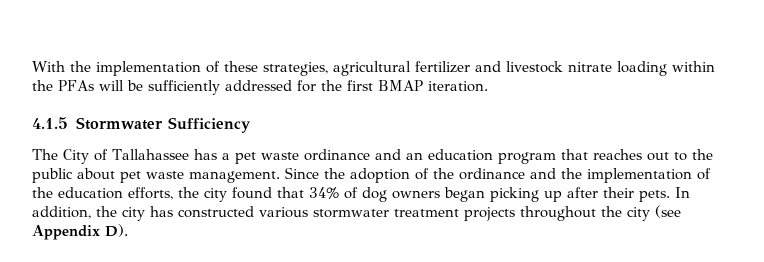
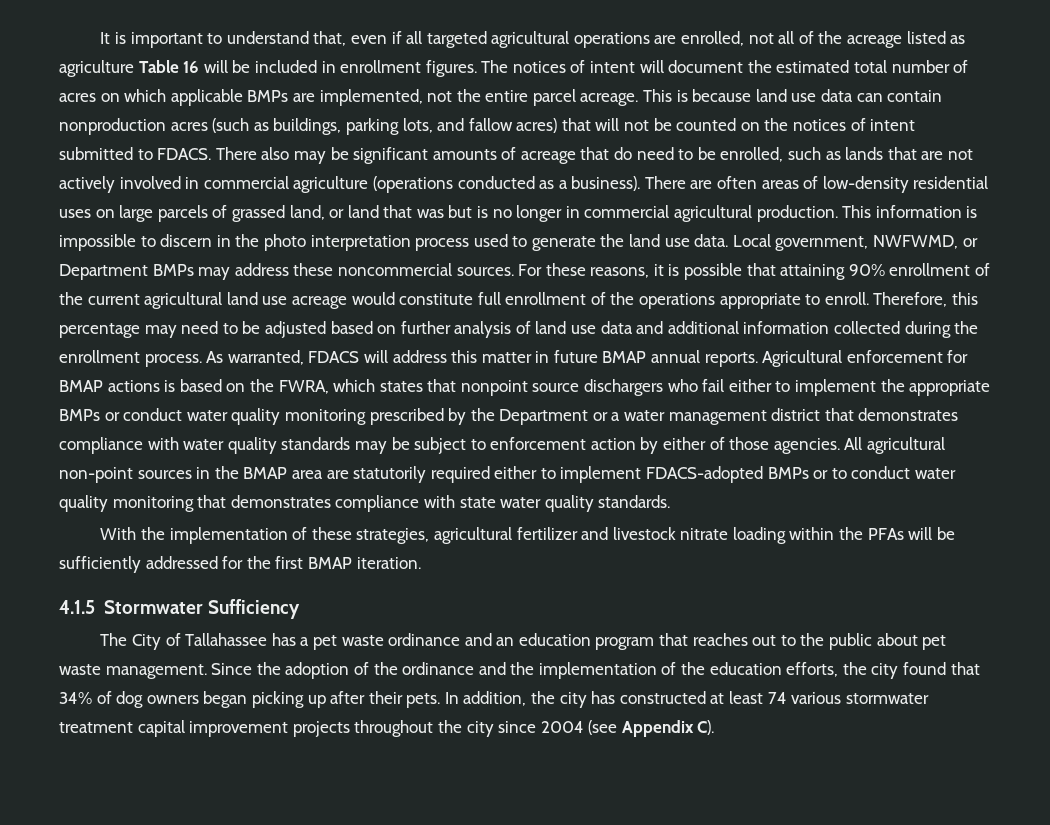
+ It is important to understand that, even if all targeted agricultural operations are enrolled, not all of the acreage listed as agriculture Table 16 will be included in enrollment figures. The notices of intent will document the estimated total number of acres on which applicable BMPs are implemented, not the entire parcel acreage. This is because land use data can contain nonproduction acres (such as buildings, parking lots, and fallow acres) that will not be counted on the notices of intent submitted to FDACS. There also may be significant amounts of acreage that do need to be enrolled, such as lands that are not actively involved in commercial agriculture (operations conducted as a business). There are often areas of low-density residential uses on large parcels of grassed land, or land that was but is no longer in commercial agricultural production. This information is impossible to discern in the photo interpretation process used to generate the land use data. Local government, NWFWMD, or Department BMPs may address these noncommercial sources. For these reasons, it is possible that attaining 90% enrollment of the current agricultural land use acreage would constitute full enrollment of the operations appropriate to enroll. Therefore, this percentage may need to be adjusted based on further analysis of land use data and additional information collected during the enrollment process. As warranted, FDACS will address this matter in future BMAP annual reports. Agricultural enforcement for BMAP actions is based on the FWRA, which states that nonpoint source dischargers who fail either to implement the appropriate BMPs or conduct water quality monitoring prescribed by the Department or a water management district that demonstrates compliance with water quality standards may be subject to enforcement action by either of those agencies. All agricultural non-point sources in the BMAP area are statutorily required either to implement FDACS-adopted BMPs or to conduct water quality monitoring that demonstrates compliance with state water quality standards.
- In addition, the city has constructed various stormwater treatment projects throughout the city (see Appendix D).
+ In addition, the city has constructed at least 74 various stormwater treatment capital improvement projects throughout the city since 2004 (see Appendix C).

